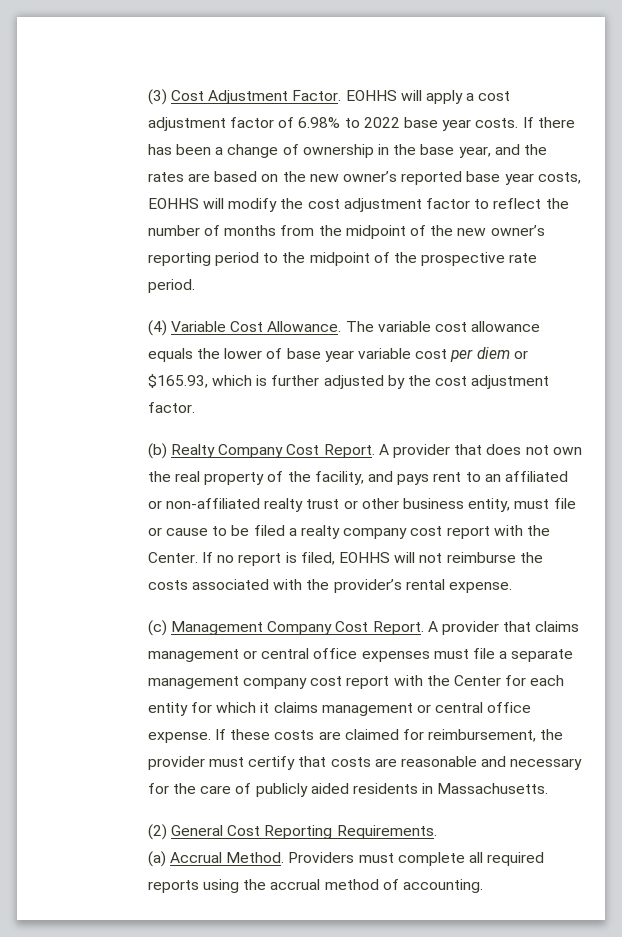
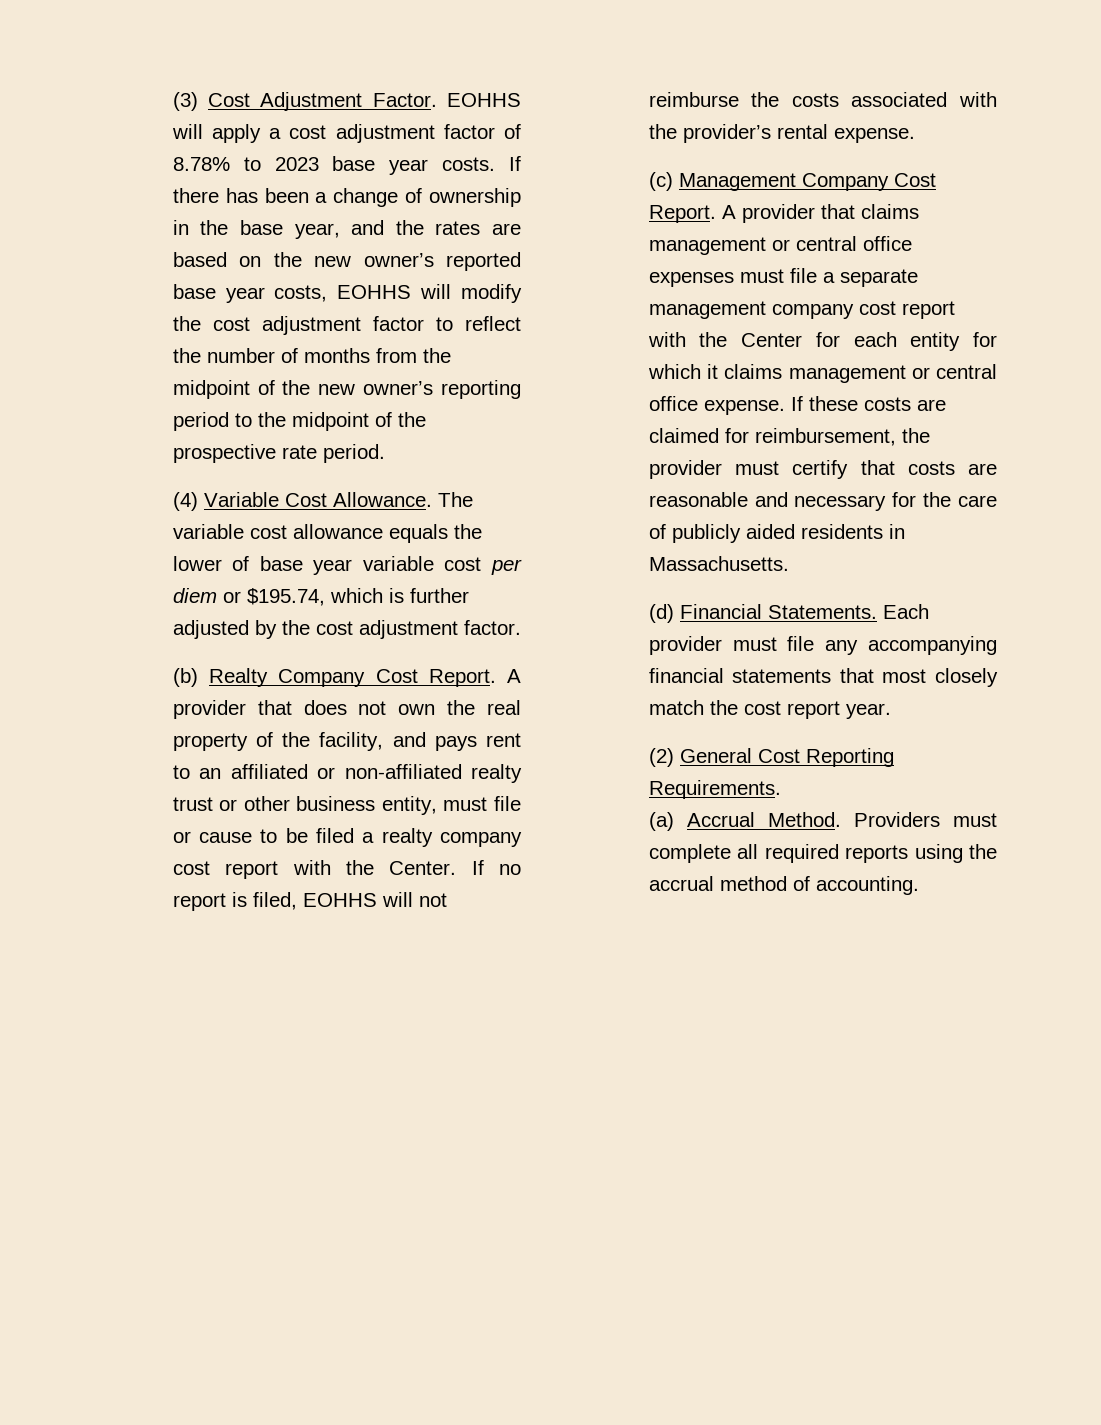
- EOHHS will apply a cost adjustment factor of 6.98% to 2022 base year costs.
+ EOHHS will apply a cost adjustment factor of 8.78% to 2023 base year costs.
- The variable cost allowance equals the lower of base year variable cost per diem or $165.93, which is further adjusted by the cost adjustment factor.
+ The variable cost allowance equals the lower of base year variable cost per diem or $195.74, which is further adjusted by the cost adjustment factor.
+ (d) Financial Statements. Each provider must file any accompanying financial statements that most closely match the cost report year.

